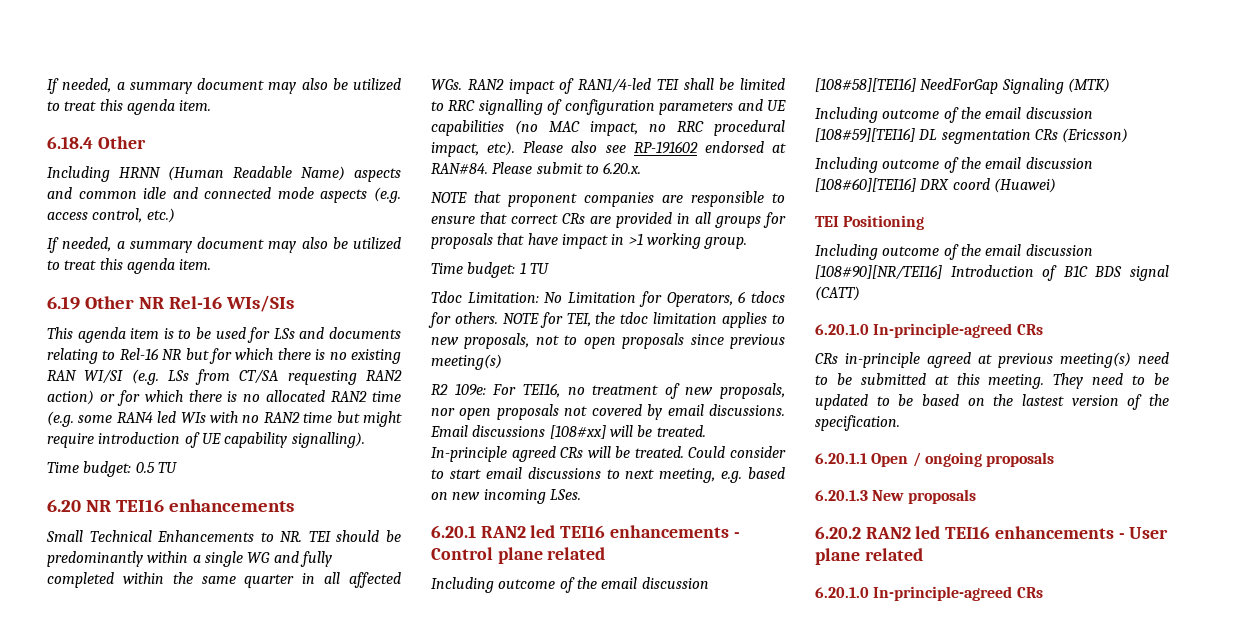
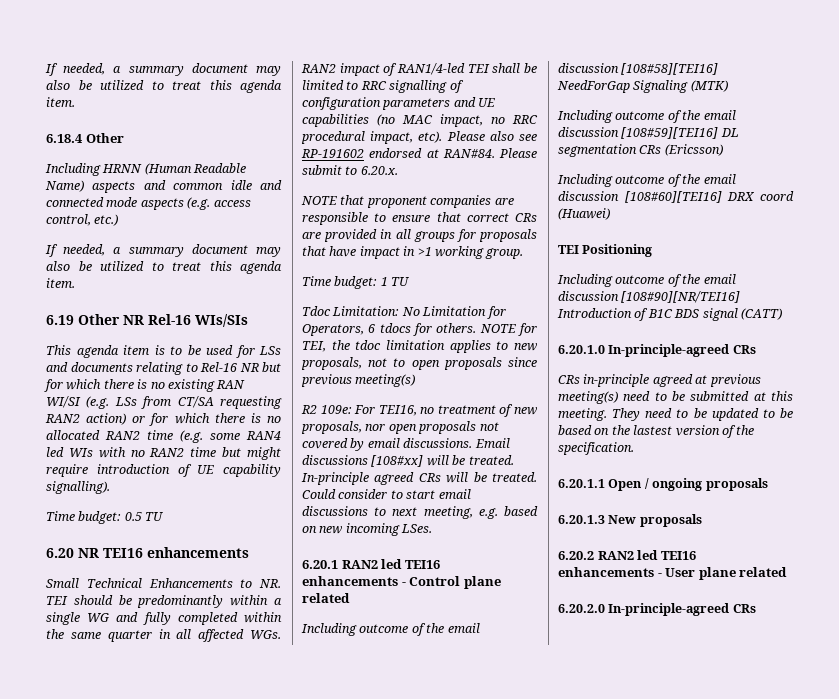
  6.20.2 RAN2 led TEI16 enhancements - User plane related
- 6.20.1.0 In-principle-agreed CRs
+ 6.20.2.0 In-principle-agreed CRs

